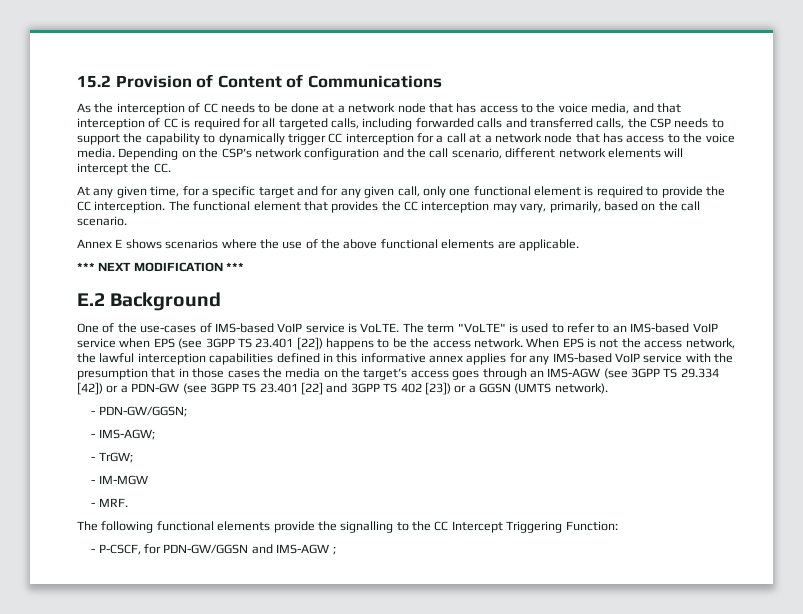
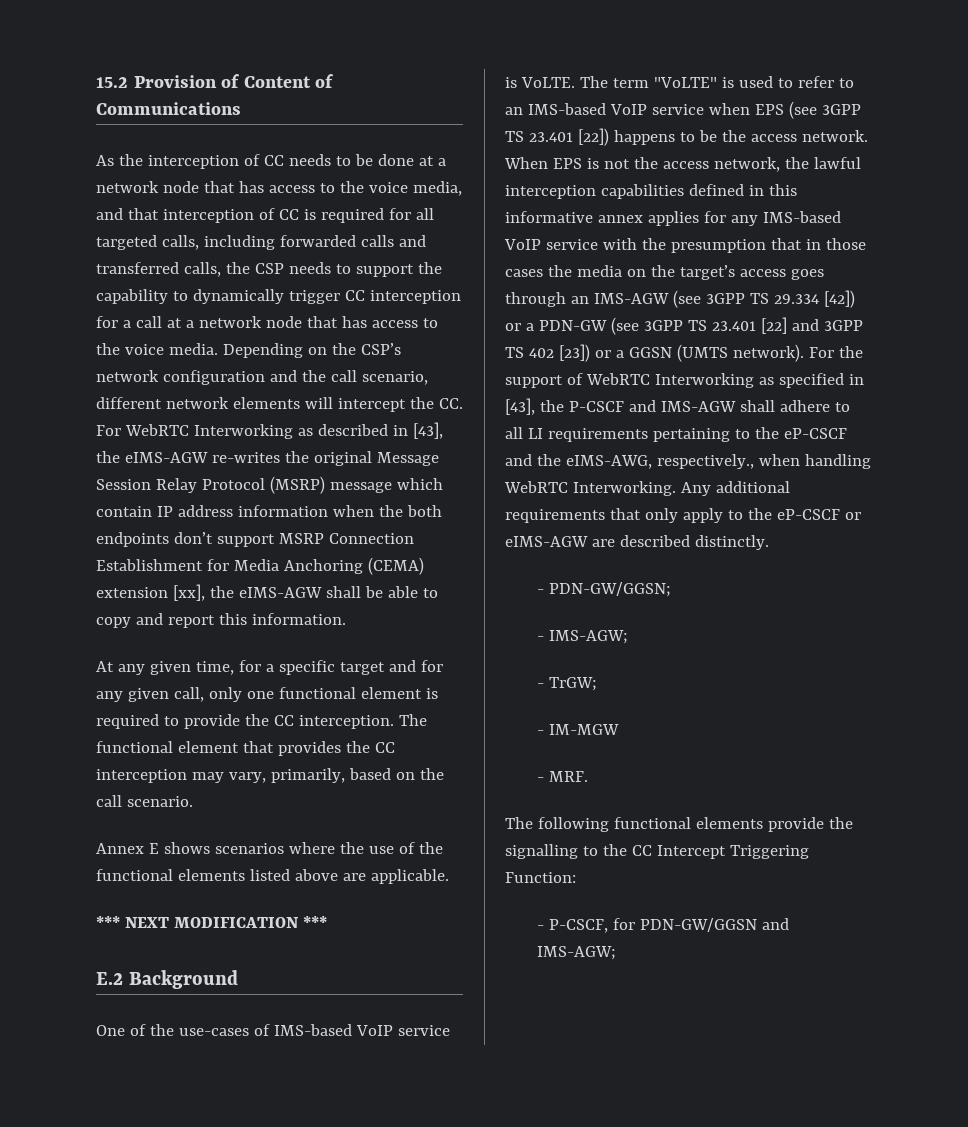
- Depending on the CSP’s network configuration and the call scenario, different network elements will intercept the CC.
+ Depending on the CSP’s network configuration and the call scenario, different network elements will intercept the CC. For WebRTC Interworking as described in [43], the eIMS-AGW re-writes the original Message Session Relay Protocol (MSRP) message which contain IP address information when the both endpoints don’t support MSRP Connection Establishment for Media Anchoring (CEMA) extension [xx], the eIMS-AGW shall be able to copy and report this information.
- Annex E shows scenarios where the use of the above functional elements are applicable.
+ Annex E shows scenarios where the use of the functional elements listed above are applicable.
+ For the support of WebRTC Interworking as specified in [43], the P-CSCF and IMS-AGW shall adhere to all LI requirements pertaining to the eP-CSCF and the eIMS-AWG, respectively., when handling WebRTC Interworking. Any additional requirements that only apply to the eP-CSCF or eIMS-AGW are described distinctly.
- - P-CSCF, for PDN-GW/GGSN and IMS-AGW ;
+ - P-CSCF, for PDN-GW/GGSN and IMS-AGW;

